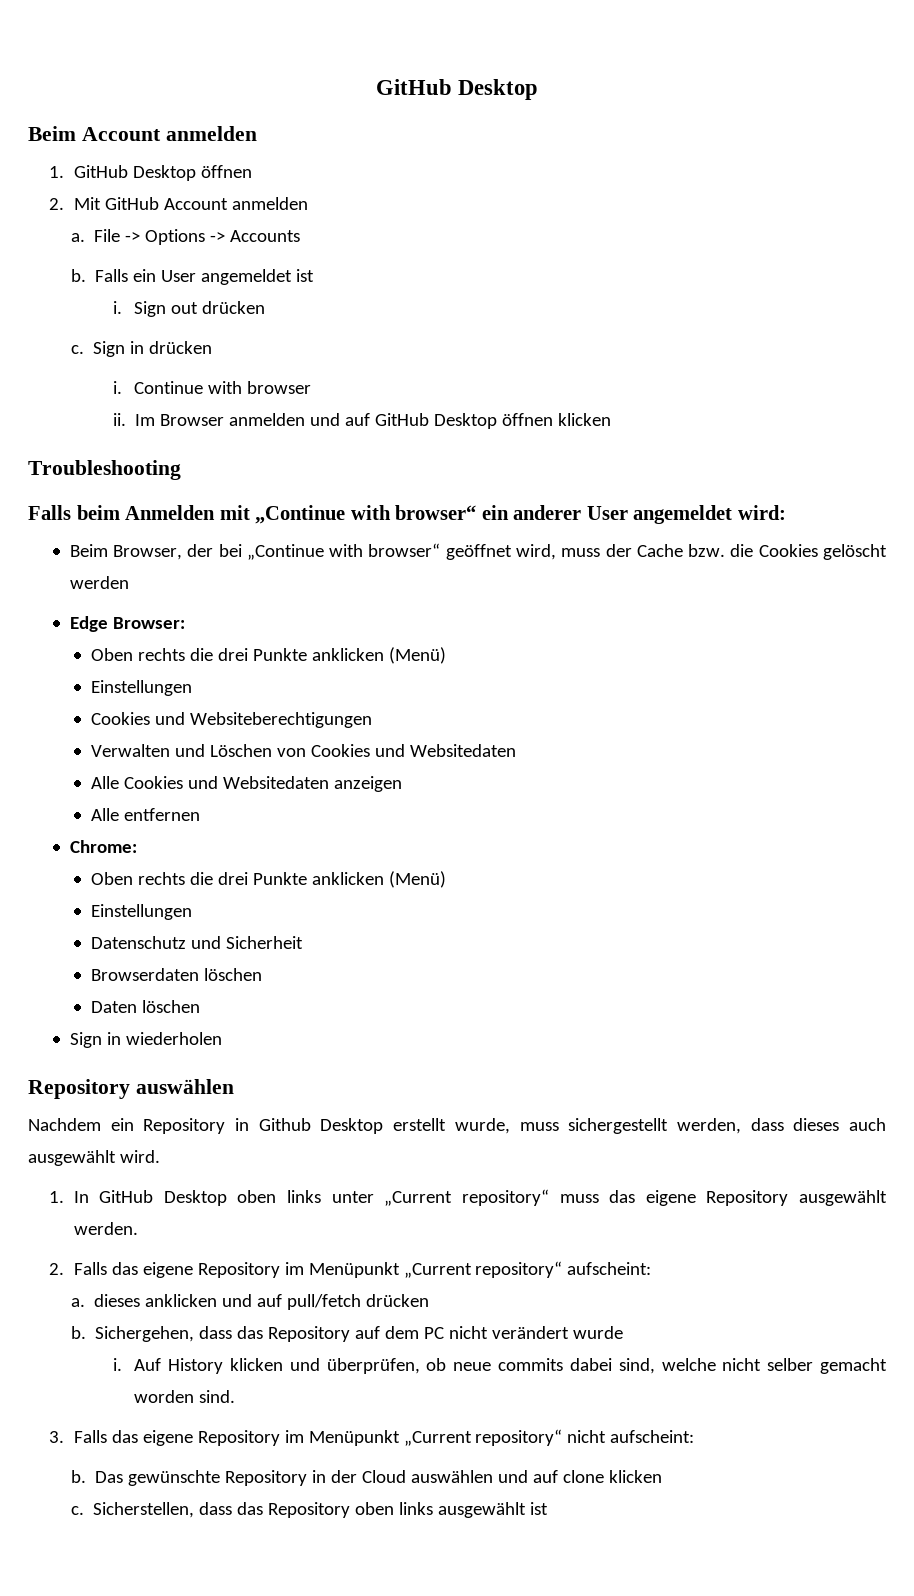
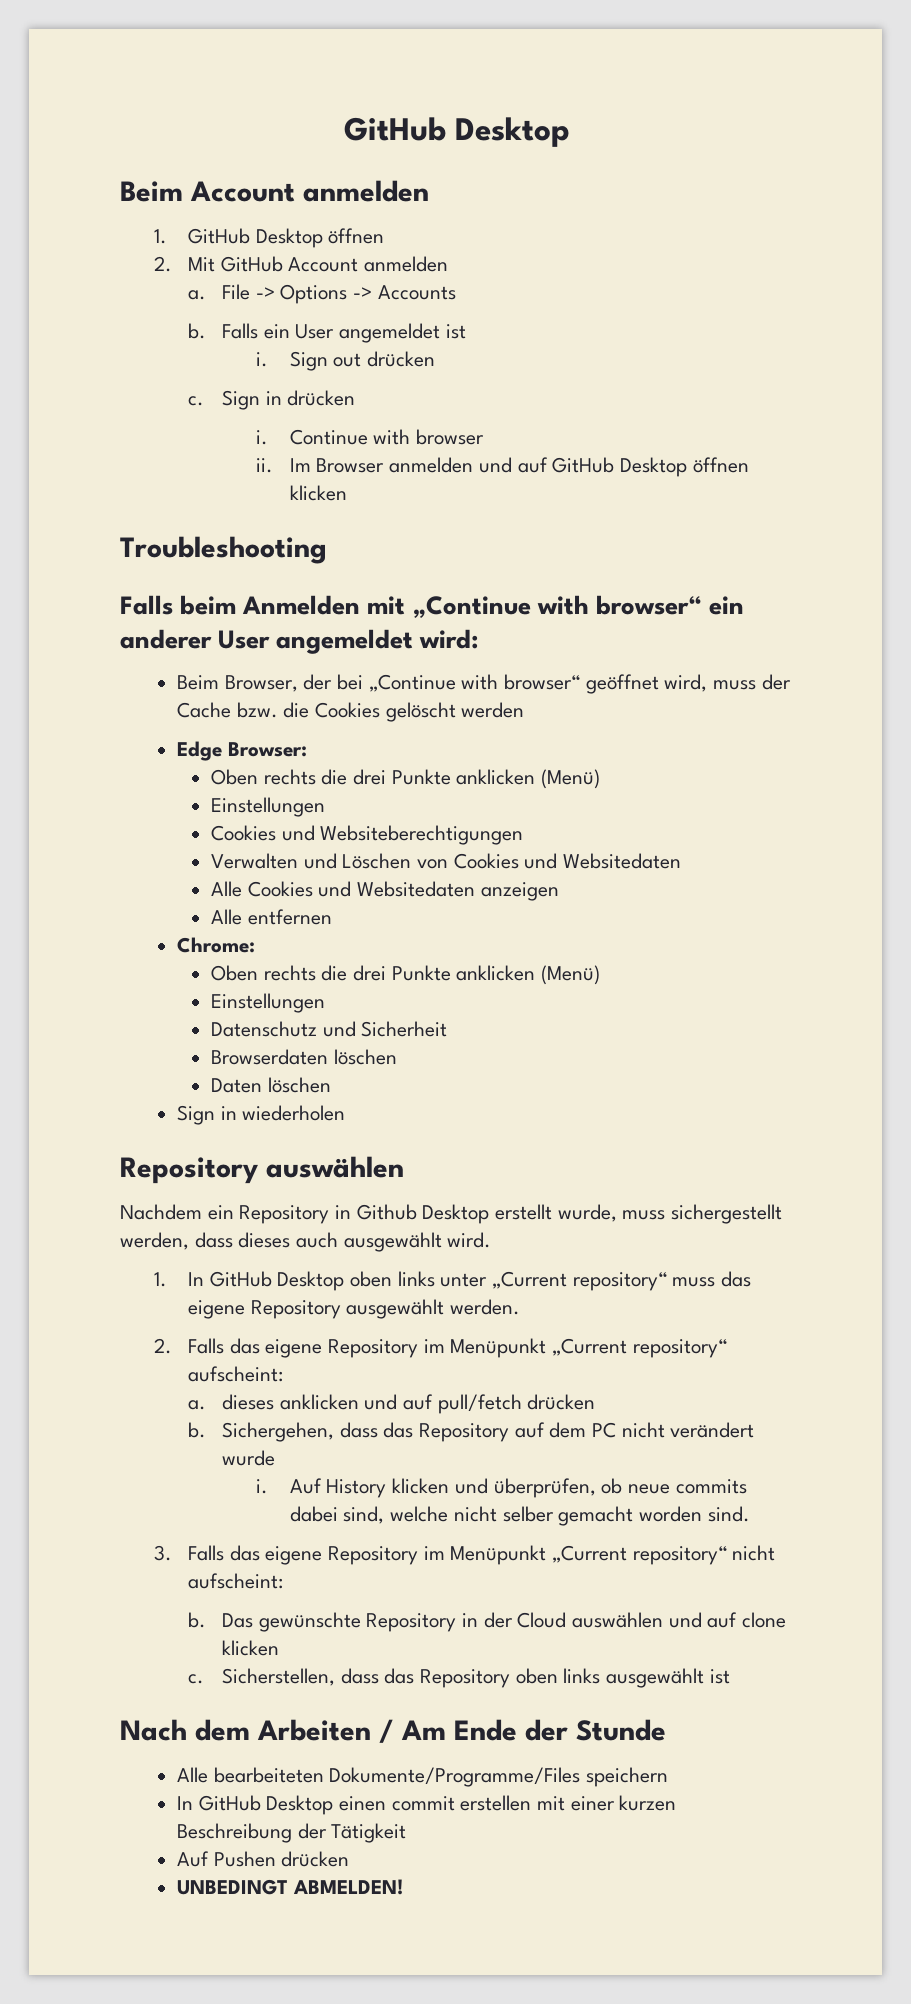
+ Nach dem Arbeiten / Am Ende der Stunde
+ Alle bearbeiteten Dokumente/Programme/Files speichern
+ In GitHub Desktop einen commit erstellen mit einer kurzen Beschreibung der Tätigkeit
+ Auf Pushen drücken
+ UNBEDINGT ABMELDEN!

